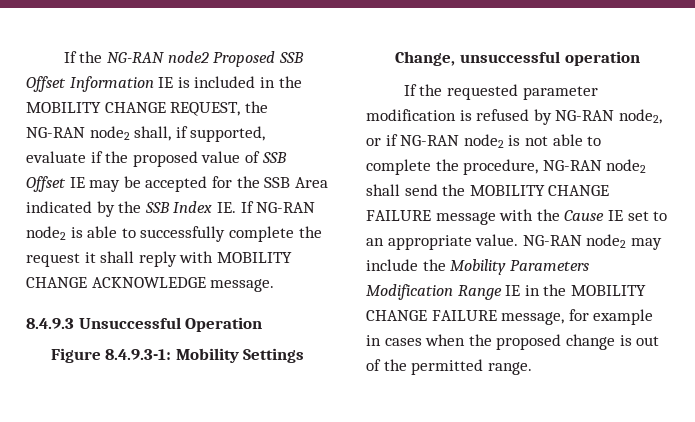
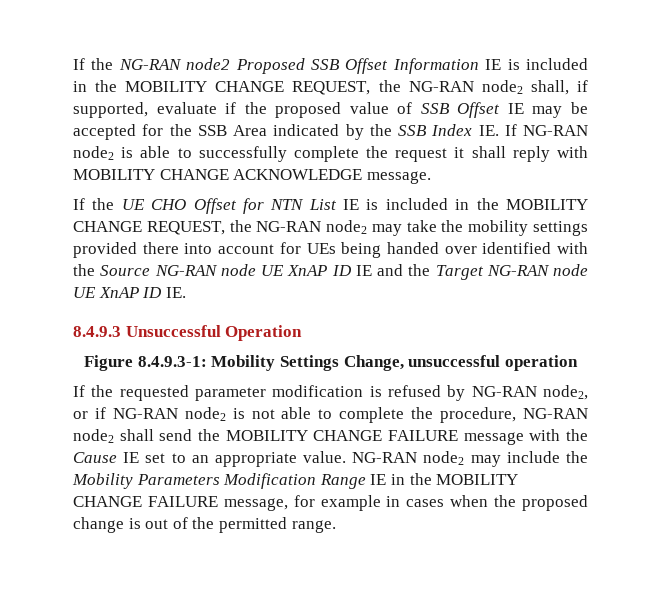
+ If the UE CHO Offset for NTN List IE is included in the MOBILITY CHANGE REQUEST, the NG-RAN node2 may take the mobility settings provided there into account for UEs being handed over identified with the Source NG-RAN node UE XnAP ID IE and the Target NG-RAN node UE XnAP ID IE.

